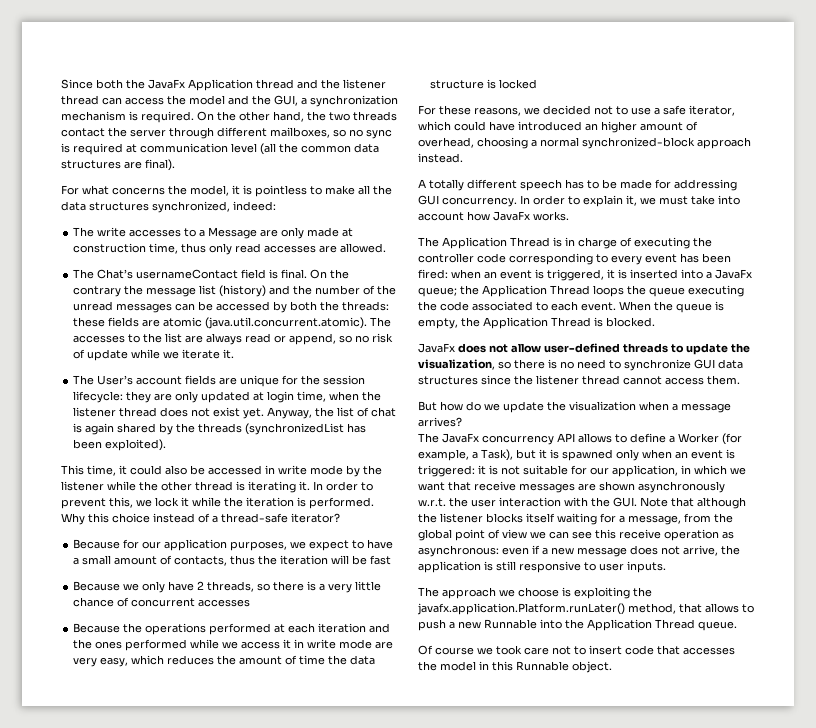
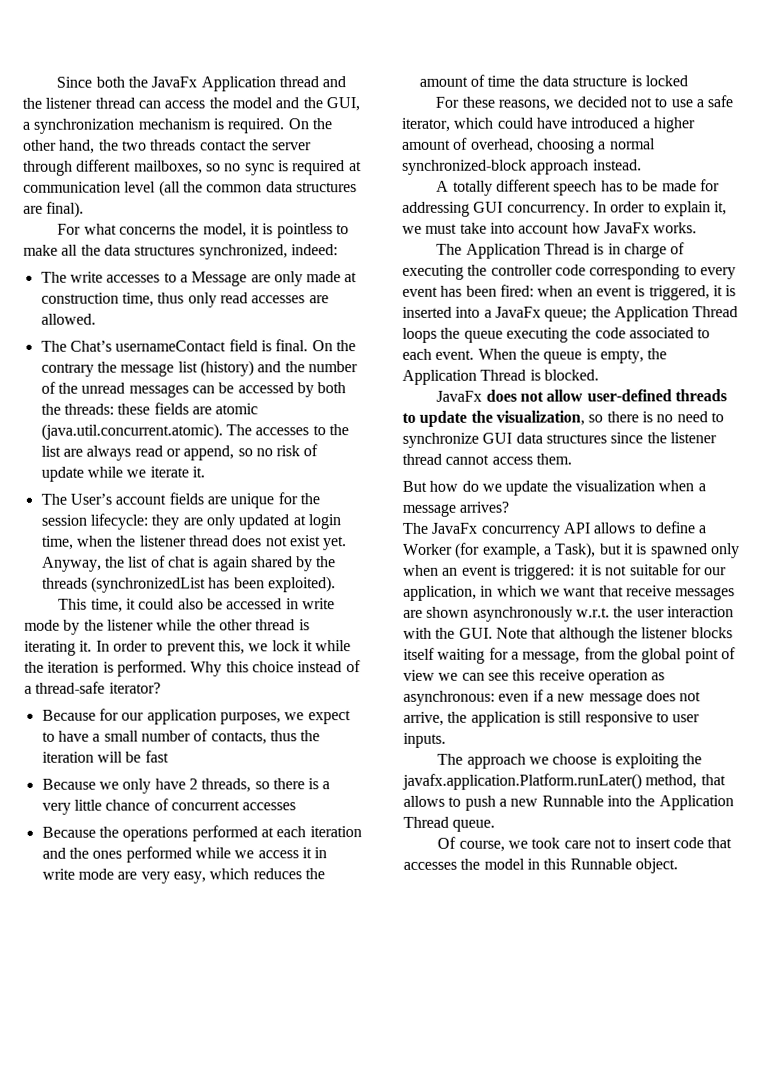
- Because for our application purposes, we expect to have a small amount of contacts, thus the iteration will be fast
+ Because for our application purposes, we expect to have a small number of contacts, thus the iteration will be fast
- For these reasons, we decided not to use a safe iterator, which could have introduced an higher amount of overhead, choosing a normal synchronized-block approach instead.
+ For these reasons, we decided not to use a safe iterator, which could have introduced a higher amount of overhead, choosing a normal synchronized-block approach instead.
- Of course we took care not to insert code that accesses the model in this Runnable object.
+ Of course, we took care not to insert code that accesses the model in this Runnable object.

